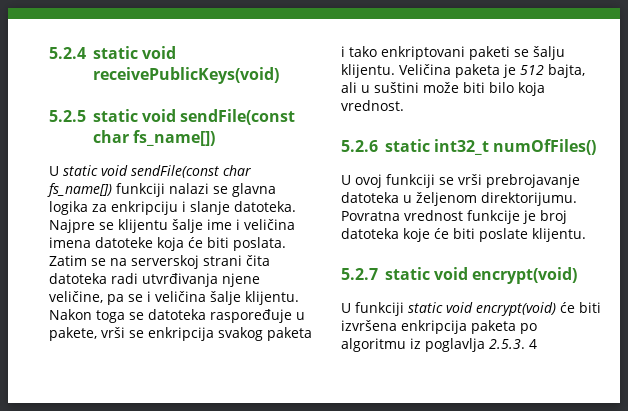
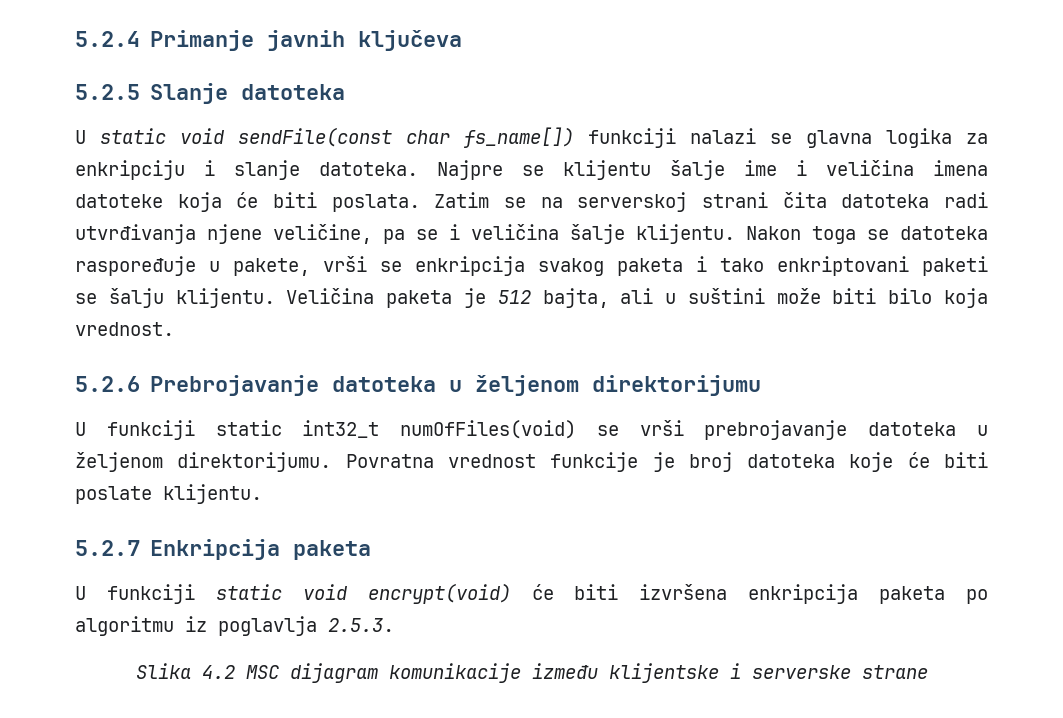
- 5.2.4 static void receivePublicKeys(void)
- 5.2.5 static void sendFile(const char fs_name[])
+ 5.2.4 Primanje javnih ključeva
+ 5.2.5 Slanje datoteka
- 5.2.6 static int32_t numOfFiles()
- U ovoj funkciji se vrši prebrojavanje datoteka u željenom direktorijumu.
+ 5.2.6 Prebrojavanje datoteka u željenom direktorijumu
+ U funkciji static int32_t numOfFiles(void) se vrši prebrojavanje datoteka u željenom direktorijumu.
- 5.2.7 static void encrypt(void)
+ 5.2.7 Enkripcija paketa
- U funkciji static void encrypt(void) će biti izvršena enkripcija paketa po algoritmu iz poglavlja 2.5.3. 4
+ U funkciji static void encrypt(void) će biti izvršena enkripcija paketa po algoritmu iz poglavlja 2.5.3.
+ Slika 4.2 MSC dijagram komunikacije između klijentske i serverske strane

